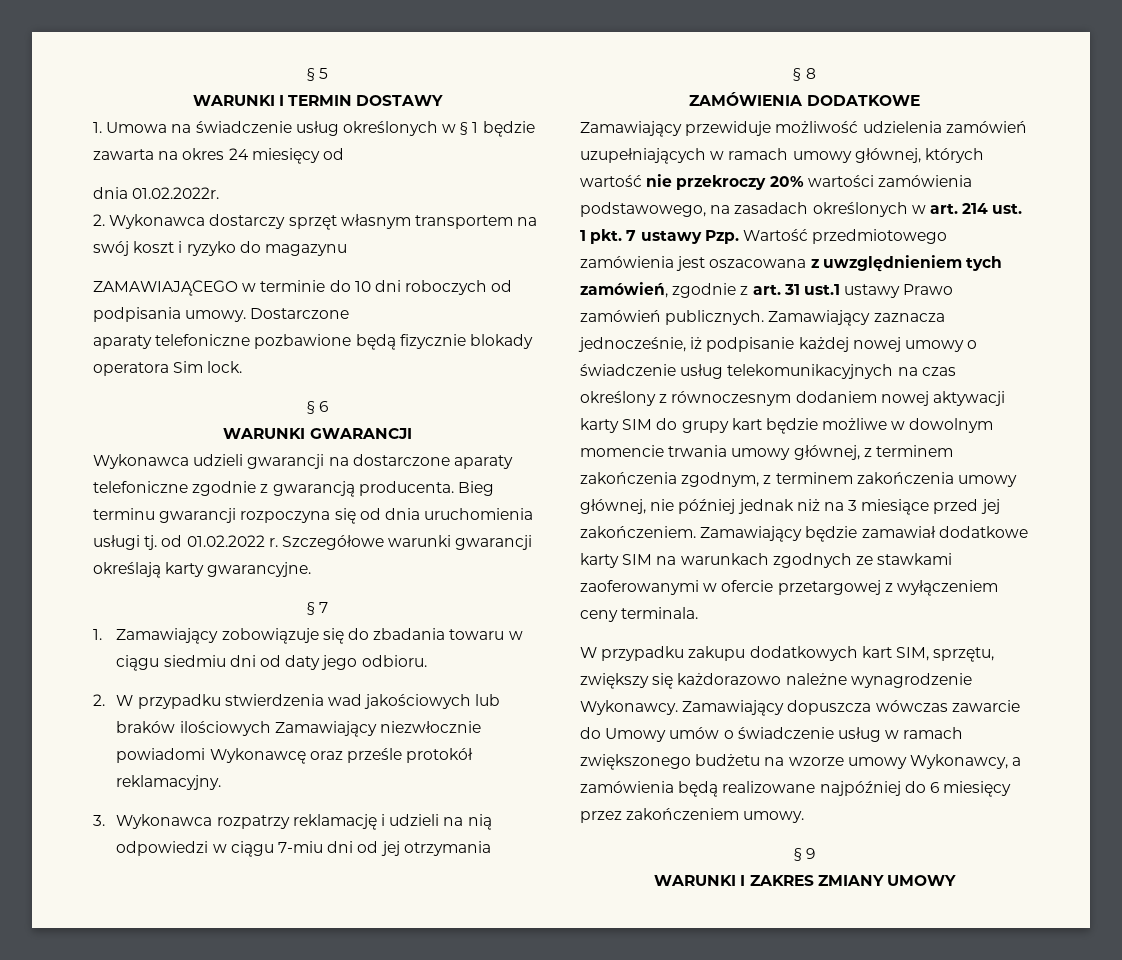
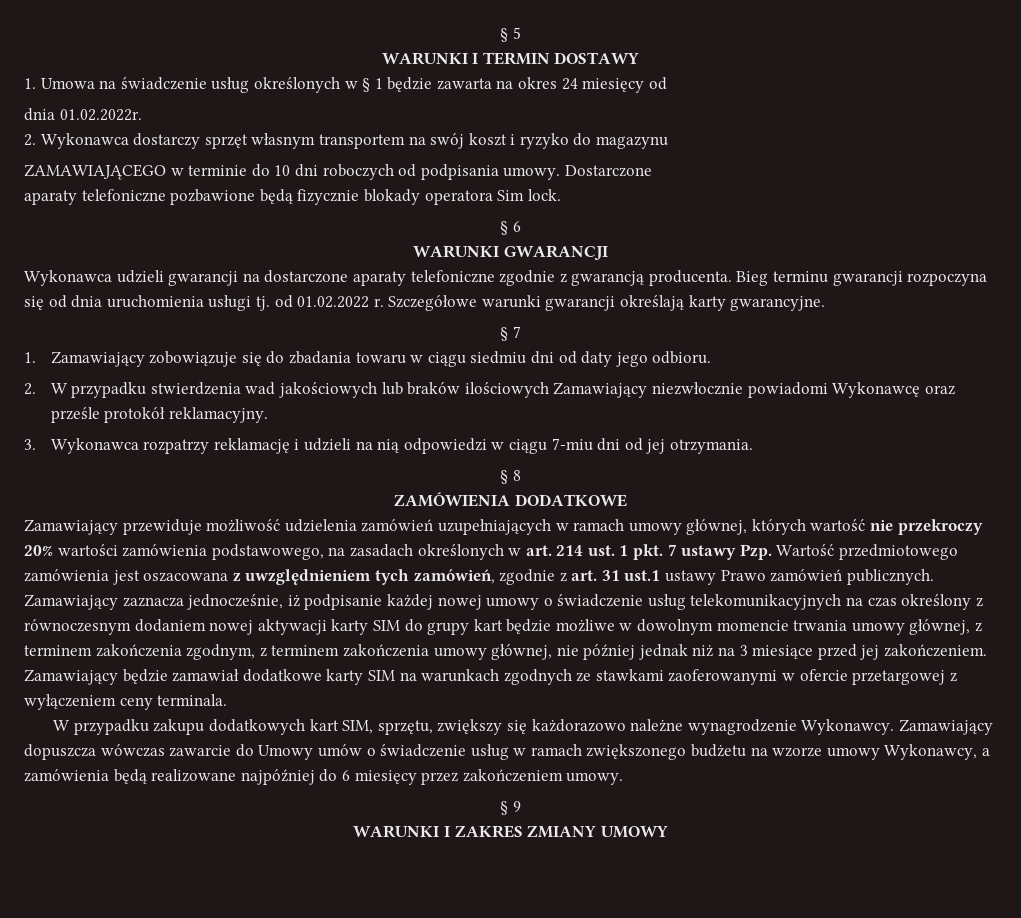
- 3. Wykonawca rozpatrzy reklamację i udzieli na nią odpowiedzi w ciągu 7-miu dni od jej otrzymania
+ 3. Wykonawca rozpatrzy reklamację i udzieli na nią odpowiedzi w ciągu 7-miu dni od jej otrzymania.

